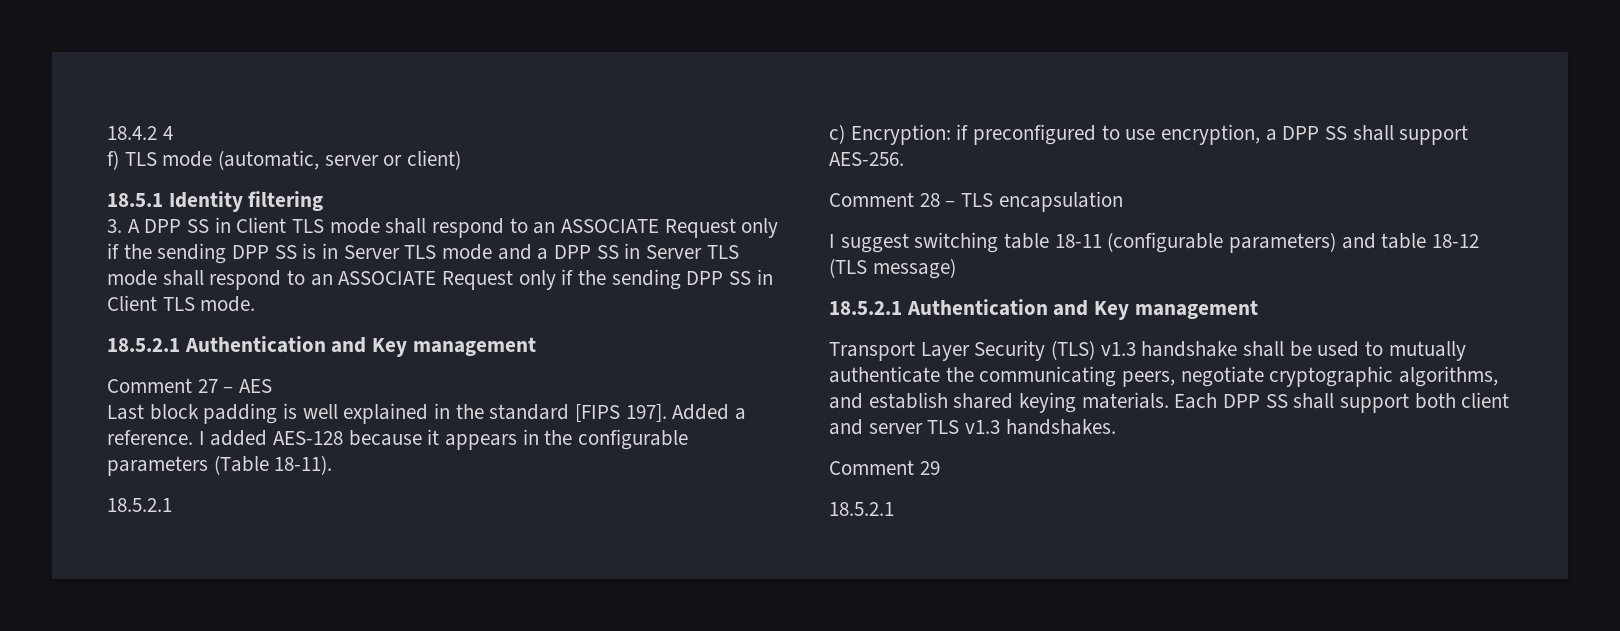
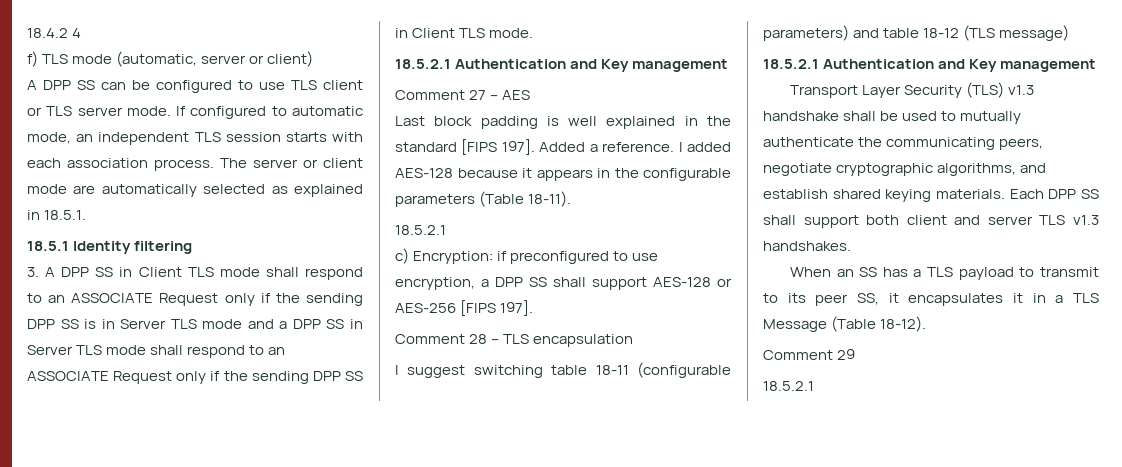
+ A DPP SS can be configured to use TLS client or TLS server mode. If configured to automatic mode, an independent TLS session starts with each association process. The server or client mode are automatically selected as explained in 18.5.1.
- c) Encryption: if preconfigured to use encryption, a DPP SS shall support AES-256.
+ c) Encryption: if preconfigured to use encryption, a DPP SS shall support AES-128 or AES-256 [FIPS 197].
+ When an SS has a TLS payload to transmit to its peer SS, it encapsulates it in a TLS Message (Table 18-12).

